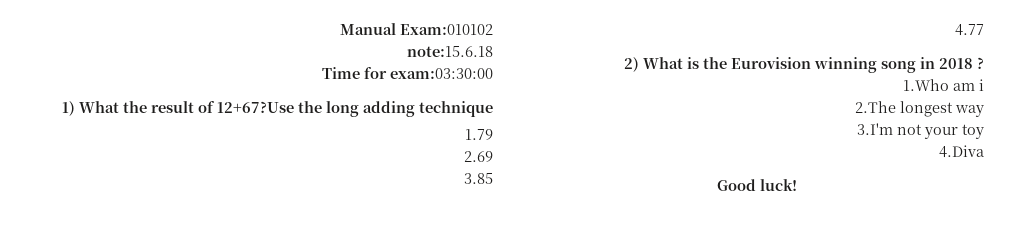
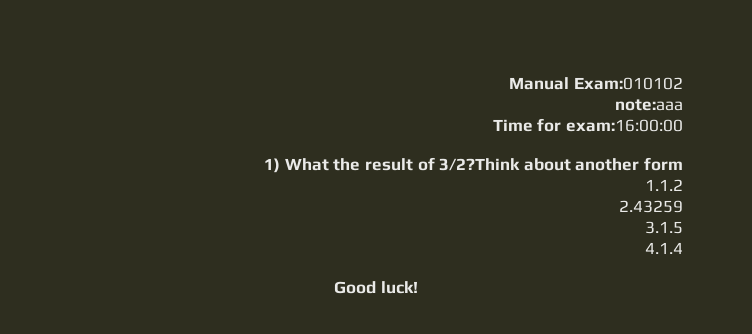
- note:15.6.18
+ note:aaa
- Time for exam:03:30:00
+ Time for exam:16:00:00
- 1) What the result of 12+67?Use the long adding technique
- 1.79
- 2.69
- 3.85
- 4.77
- 2) What is the Eurovision winning song in 2018 ?
- 1.Who am i
- 2.The longest way
- 3.I'm not your toy
- 4.Diva
+ 1) What the result of 3/2?Think about another form
+ 1.1.2
+ 2.43259
+ 3.1.5
+ 4.1.4

